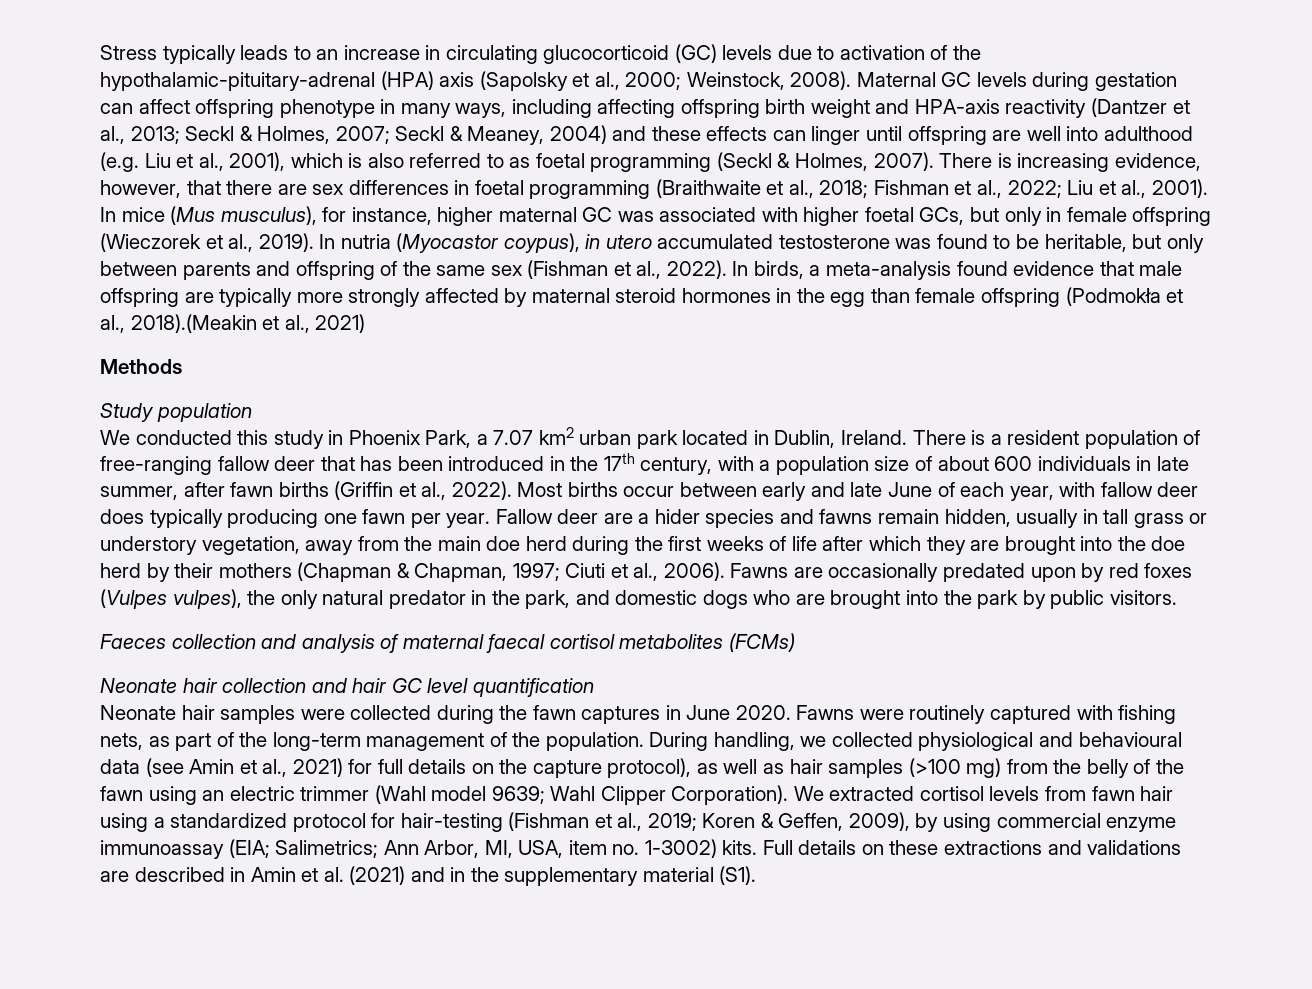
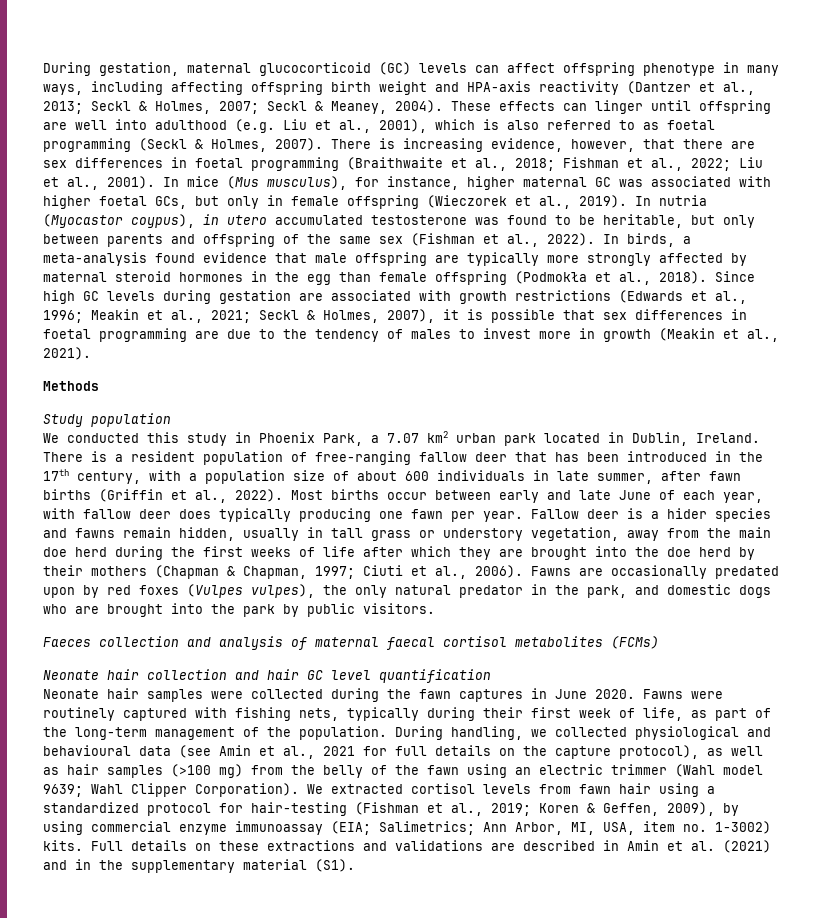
- Stress typically leads to an increase in circulating glucocorticoid (GC) levels due to activation of the hypothalamic-pituitary-adrenal (HPA) axis (Sapolsky et al., 2000; Weinstock, 2008). Maternal GC levels during gestation can affect offspring phenotype in many ways, including affecting offspring birth weight and HPA-axis reactivity (Dantzer et al., 2013; Seckl & Holmes, 2007; Seckl & Meaney, 2004) and these effects can linger until offspring are well into adulthood (e.g. Liu et al., 2001), which is also referred to as foetal programming (Seckl & Holmes, 2007).
+ During gestation, maternal glucocorticoid (GC) levels can affect offspring phenotype in many ways, including affecting offspring birth weight and HPA-axis reactivity (Dantzer et al., 2013; Seckl & Holmes, 2007; Seckl & Meaney, 2004). These effects can linger until offspring are well into adulthood (e.g. Liu et al., 2001), which is also referred to as foetal programming (Seckl & Holmes, 2007).
- In birds, a meta-analysis found evidence that male offspring are typically more strongly affected by maternal steroid hormones in the egg than female offspring (Podmokła et al., 2018).(Meakin et al., 2021)
+ In birds, a meta-analysis found evidence that male offspring are typically more strongly affected by maternal steroid hormones in the egg than female offspring (Podmokła et al., 2018). Since high GC levels during gestation are associated with growth restrictions (Edwards et al., 1996; Meakin et al., 2021; Seckl & Holmes, 2007), it is possible that sex differences in foetal programming are due to the tendency of males to invest more in growth (Meakin et al., 2021).
- Fallow deer are a hider species and fawns remain hidden, usually in tall grass or understory vegetation, away from the main doe herd during the first weeks of life after which they are brought into the doe herd by their mothers (Chapman & Chapman, 1997; Ciuti et al., 2006).
+ Fallow deer is a hider species and fawns remain hidden, usually in tall grass or understory vegetation, away from the main doe herd during the first weeks of life after which they are brought into the doe herd by their mothers (Chapman & Chapman, 1997; Ciuti et al., 2006).
- Fawns were routinely captured with fishing nets, as part of the long-term management of the population.
+ Fawns were routinely captured with fishing nets, typically during their first week of life, as part of the long-term management of the population.
- During handling, we collected physiological and behavioural data (see Amin et al., 2021) for full details on the capture protocol), as well as hair samples (>100 mg) from the belly of the fawn using an electric trimmer (Wahl model 9639; Wahl Clipper Corporation).
+ During handling, we collected physiological and behavioural data (see Amin et al., 2021 for full details on the capture protocol), as well as hair samples (>100 mg) from the belly of the fawn using an electric trimmer (Wahl model 9639; Wahl Clipper Corporation).

